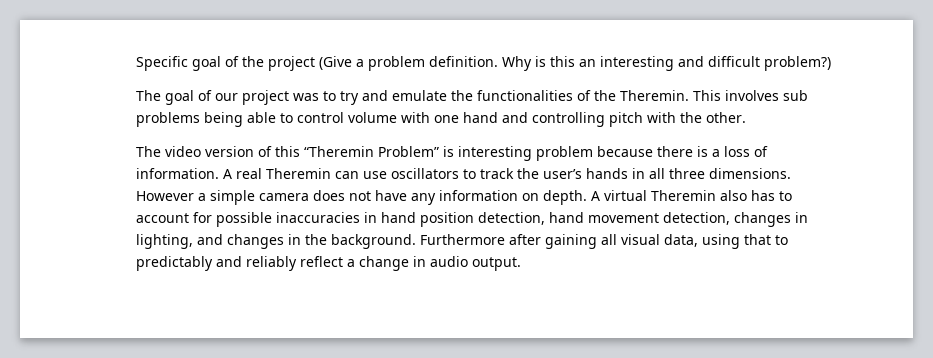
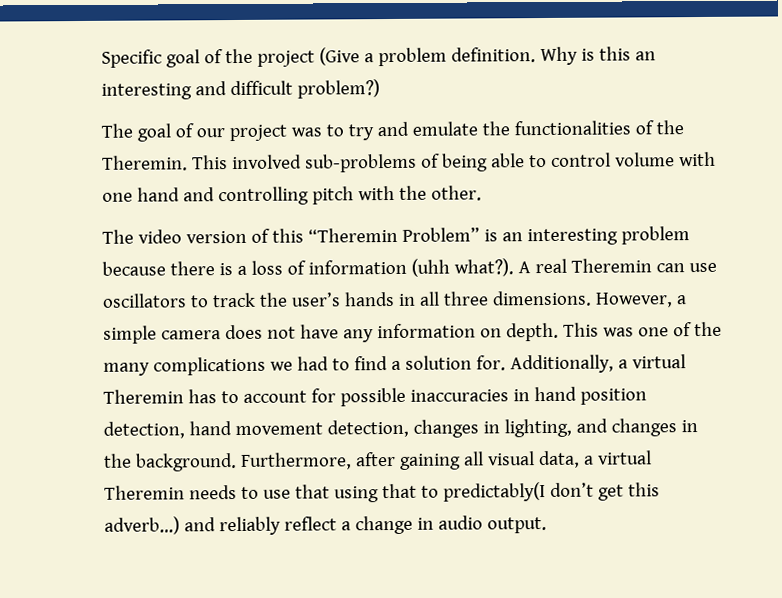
- This involves sub problems being able to control volume with one hand and controlling pitch with the other.
+ This involved sub-problems of being able to control volume with one hand and controlling pitch with the other.
- The video version of this “Theremin Problem” is interesting problem because there is a loss of information.
+ The video version of this “Theremin Problem” is an interesting problem because there is a loss of information (uhh what?).
- However a simple camera does not have any information on depth.
+ However, a simple camera does not have any information on depth.
- A virtual Theremin also has to account for possible inaccuracies in hand position detection, hand movement detection, changes in lighting, and changes in the background.
+ This was one of the many complications we had to find a solution for. Additionally, a virtual Theremin has to account for possible inaccuracies in hand position detection, hand movement detection, changes in lighting, and changes in the background.
- Furthermore after gaining all visual data, using that to predictably and reliably reflect a change in audio output.
+ Furthermore, after gaining all visual data, a virtual Theremin needs to use that using that to predictably(I don’t get this adverb…) and reliably reflect a change in audio output.

